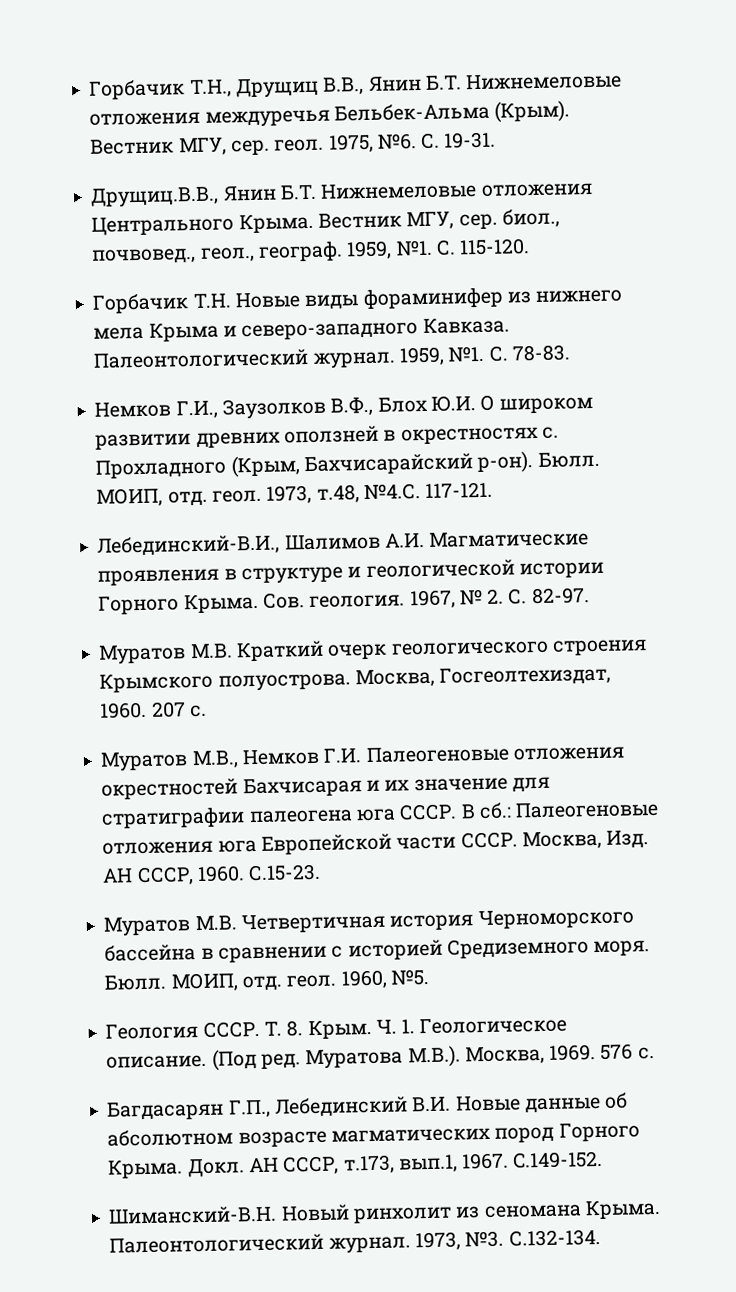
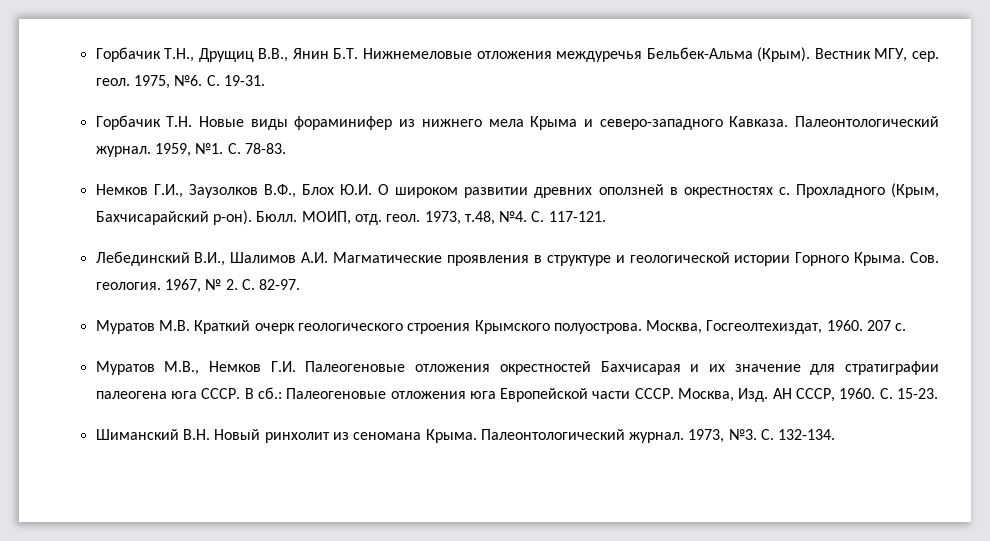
- Друщиц.В.В., Янин Б.Т. Нижнемеловые отложения Центрального Крыма. Вестник МГУ, сер. биол., почвовед., геол., географ. 1959, №1. С. 115-120.
- 1973, т.48, №4.С. 117-121.
+ 1973, т.48, №4. С. 117-121.
- Лебединский-В.И., Шалимов А.И. Магматические проявления в структуре и геологической истории Горного Крыма.
+ Лебединский В.И., Шалимов А.И. Магматические проявления в структуре и геологической истории Горного Крыма.
- С.15-23.
- Муратов М.В. Четвертичная история Черноморского бассейна в сравнении с историей Средиземного моря. Бюлл. МОИП, отд. геол. 1960, №5.
- Геология СССР. Т. 8. Крым. Ч. 1. Геологическое описание. (Под ред. Муратова М.В.). Москва, 1969. 576 с.
- Багдасарян Г.П., Лебединский В.И. Новые данные об абсолютном возрасте магматических пород Горного Крыма. Докл. АН СССР, т.173, вып.1, 1967. C.149-152.
- Шиманский-В.Н. Новый ринхолит из сеномана Крыма.
+ С. 15-23.
+ Шиманский В.Н. Новый ринхолит из сеномана Крыма.
- С.132-134.
+ С. 132-134.

